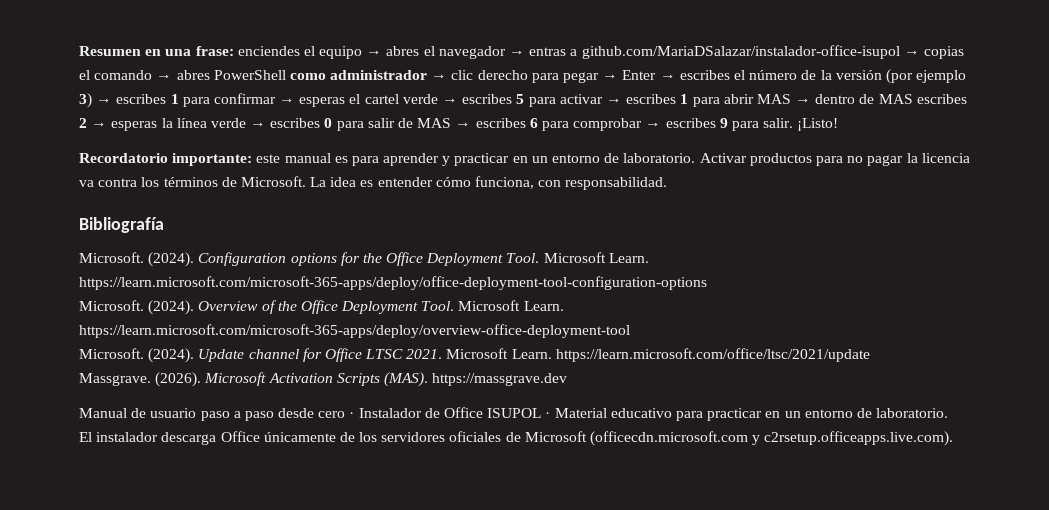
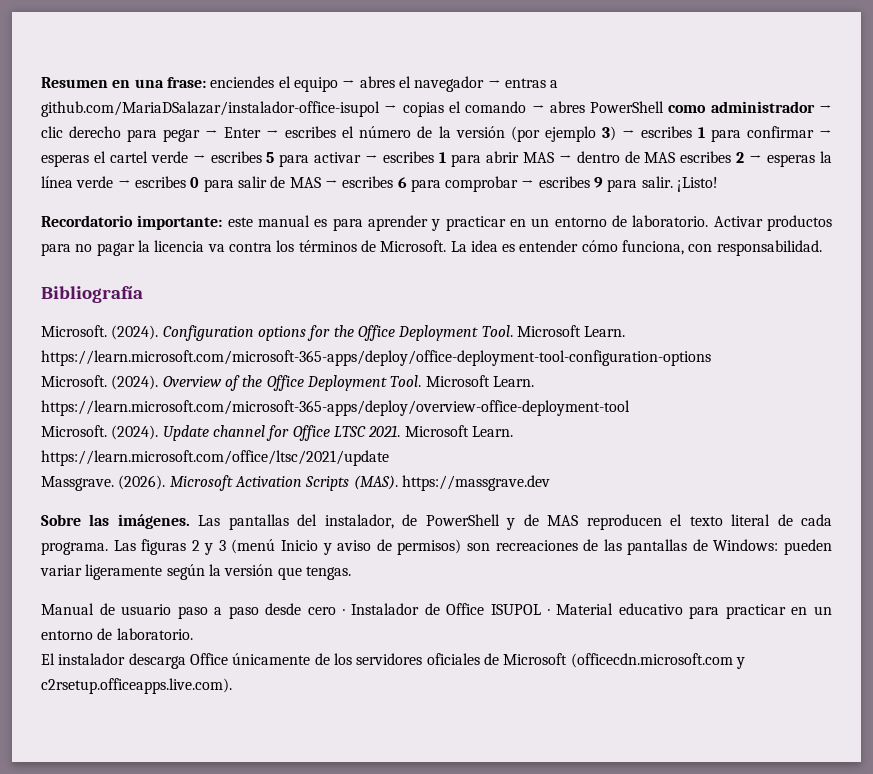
+ Sobre las imágenes. Las pantallas del instalador, de PowerShell y de MAS reproducen el texto literal de cada programa. Las figuras 2 y 3 (menú Inicio y aviso de permisos) son recreaciones de las pantallas de Windows: pueden variar ligeramente según la versión que tengas.

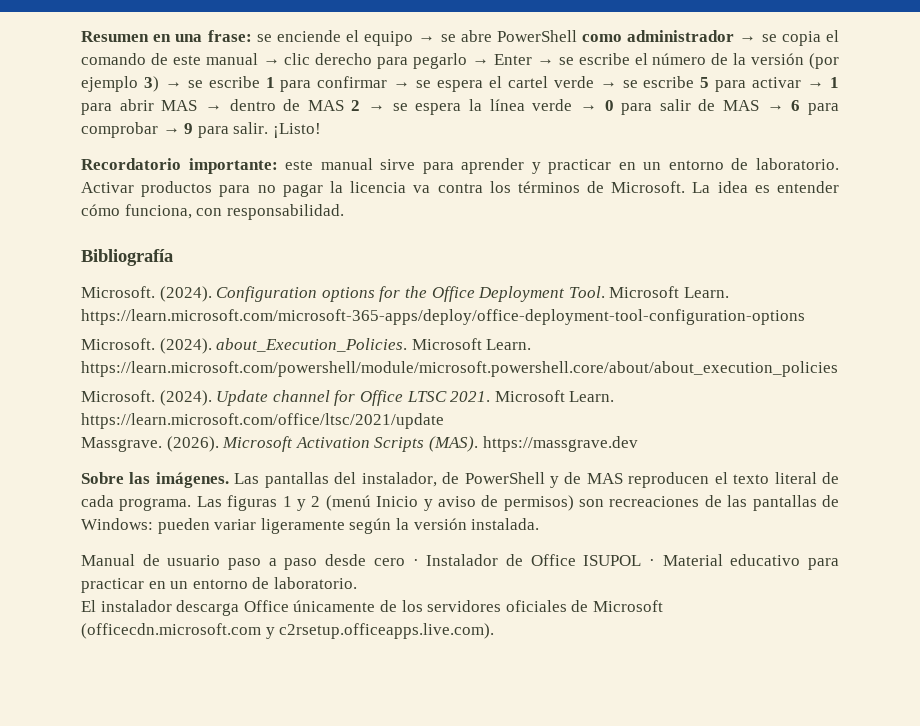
- enciendes el equipo → abres el navegador → entras a github.com/MariaDSalazar/instalador-office-isupol → copias el comando → abres PowerShell como administrador → clic derecho para pegar → Enter → escribes el número de la versión (por ejemplo 3) → escribes 1 para confirmar → esperas el cartel verde → escribes 5 para activar → escribes 1 para abrir MAS → dentro de MAS escribes 2 → esperas la línea verde → escribes 0 para salir de MAS → escribes 6 para comprobar → escribes 9 para salir.
+ se enciende el equipo → se abre PowerShell como administrador → se copia el comando de este manual → clic derecho para pegarlo → Enter → se escribe el número de la versión (por ejemplo 3) → se escribe 1 para confirmar → se espera el cartel verde → se escribe 5 para activar → 1 para abrir MAS → dentro de MAS 2 → se espera la línea verde → 0 para salir de MAS → 6 para comprobar → 9 para salir.
- Recordatorio importante: este manual es para aprender y practicar en un entorno de laboratorio.
+ Recordatorio importante: este manual sirve para aprender y practicar en un entorno de laboratorio.
- (2024). Overview of the Office Deployment Tool. Microsoft Learn. https://learn.microsoft.com/microsoft-365-apps/deploy/overview-office-deployment-tool
+ (2024). about_Execution_Policies. Microsoft Learn. https://learn.microsoft.com/powershell/module/microsoft.powershell.core/about/about_execution_policies
- Las figuras 2 y 3 (menú Inicio y aviso de permisos) son recreaciones de las pantallas de Windows: pueden variar ligeramente según la versión que tengas.
+ Las figuras 1 y 2 (menú Inicio y aviso de permisos) son recreaciones de las pantallas de Windows: pueden variar ligeramente según la versión instalada.

